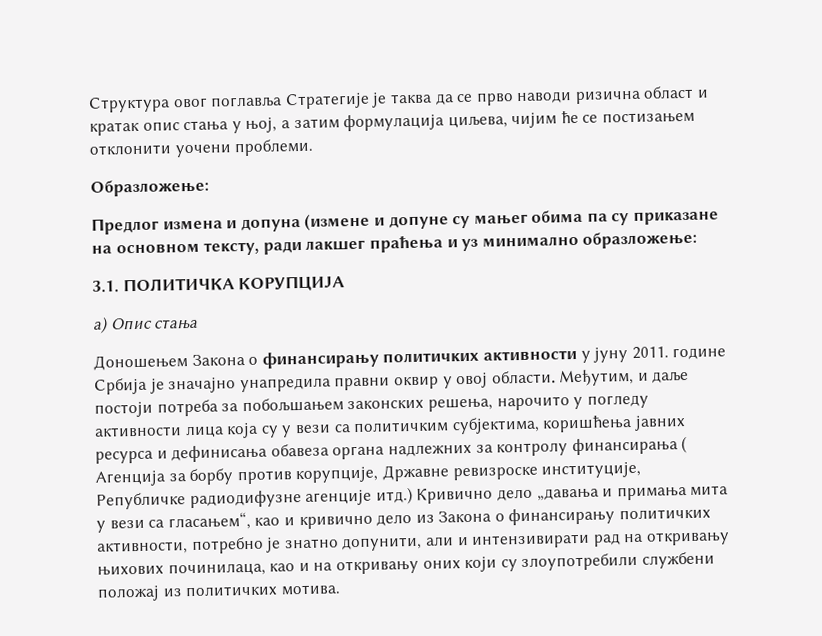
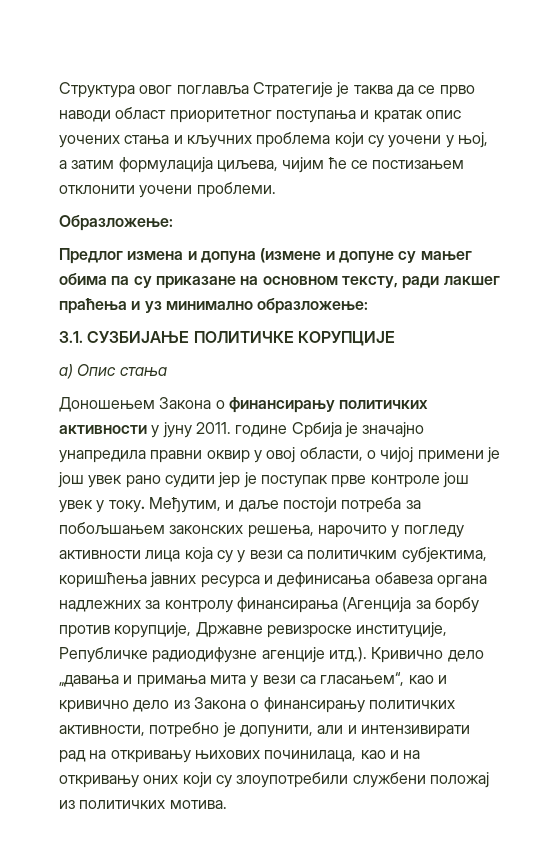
- Структура овог поглавља Стратегије је таква да се прво наводи ризична област и кратак опис стања у њој, а затим формулација циљева, чијим ће се постизањем отклонити уочени проблеми.
+ Структура овог поглавља Стратегије је таква да се прво наводи област приоритетног поступања и кратак опис уочених стања и кључних проблема који су уочени у њој, а затим формулација циљева, чијим ће се постизањем отклонити уочени проблеми.
- 3.1. ПОЛИТИЧКА КОРУПЦИЈА
+ 3.1. СУЗБИЈАЊЕ ПОЛИТИЧКЕ КОРУПЦИЈЕ
- Доношењем Закона о финансирању политичких активности у јуну 2011. године Србија је значајно унапредила правни оквир у овој области.
+ Доношењем Закона о финансирању политичких активности у јуну 2011. године Србија је значајно унапредила правни оквир у овој области, о чијој примени је још увек рано судити јер је поступак прве контроле још увек у току.
- Међутим, и даље постоји потреба за побољшањем законских решења, нарочито у погледу активности лица која су у вези са политичким субјектима, коришћења јавних ресурса и дефинисања обавеза органа надлежних за контролу финансирања ( Агенција за борбу против корупције, Државне ревизроске институције, Републичке радиодифузне агенције итд.) Кривично дело „давања и примања мита у вези са гласањем“, као и кривично дело из Закона о финансирању политичких активности, потребно је знатно допунити, али и интензивирати рад на откривању њихових починилаца, као и на откривању оних који су злоупотребили службени положај из политичких мотива.
+ Међутим, и даље постоји потреба за побољшањем законских решења, нарочито у погледу активности лица која су у вези са политичким субјектима, коришћења јавних ресурса и дефинисања обавеза органа надлежних за контролу финансирања (Агенција за борбу против корупције, Државне ревизроске институције, Републичке радиодифузне агенције итд.). Кривично дело „давања и примања мита у вези са гласањем“, као и кривично дело из Закона о финансирању политичких активности, потребно је допунити, али и интензивирати рад на откривању њихових починилаца, као и на откривању оних који су злоупотребили службени положај из политичких мотива.

